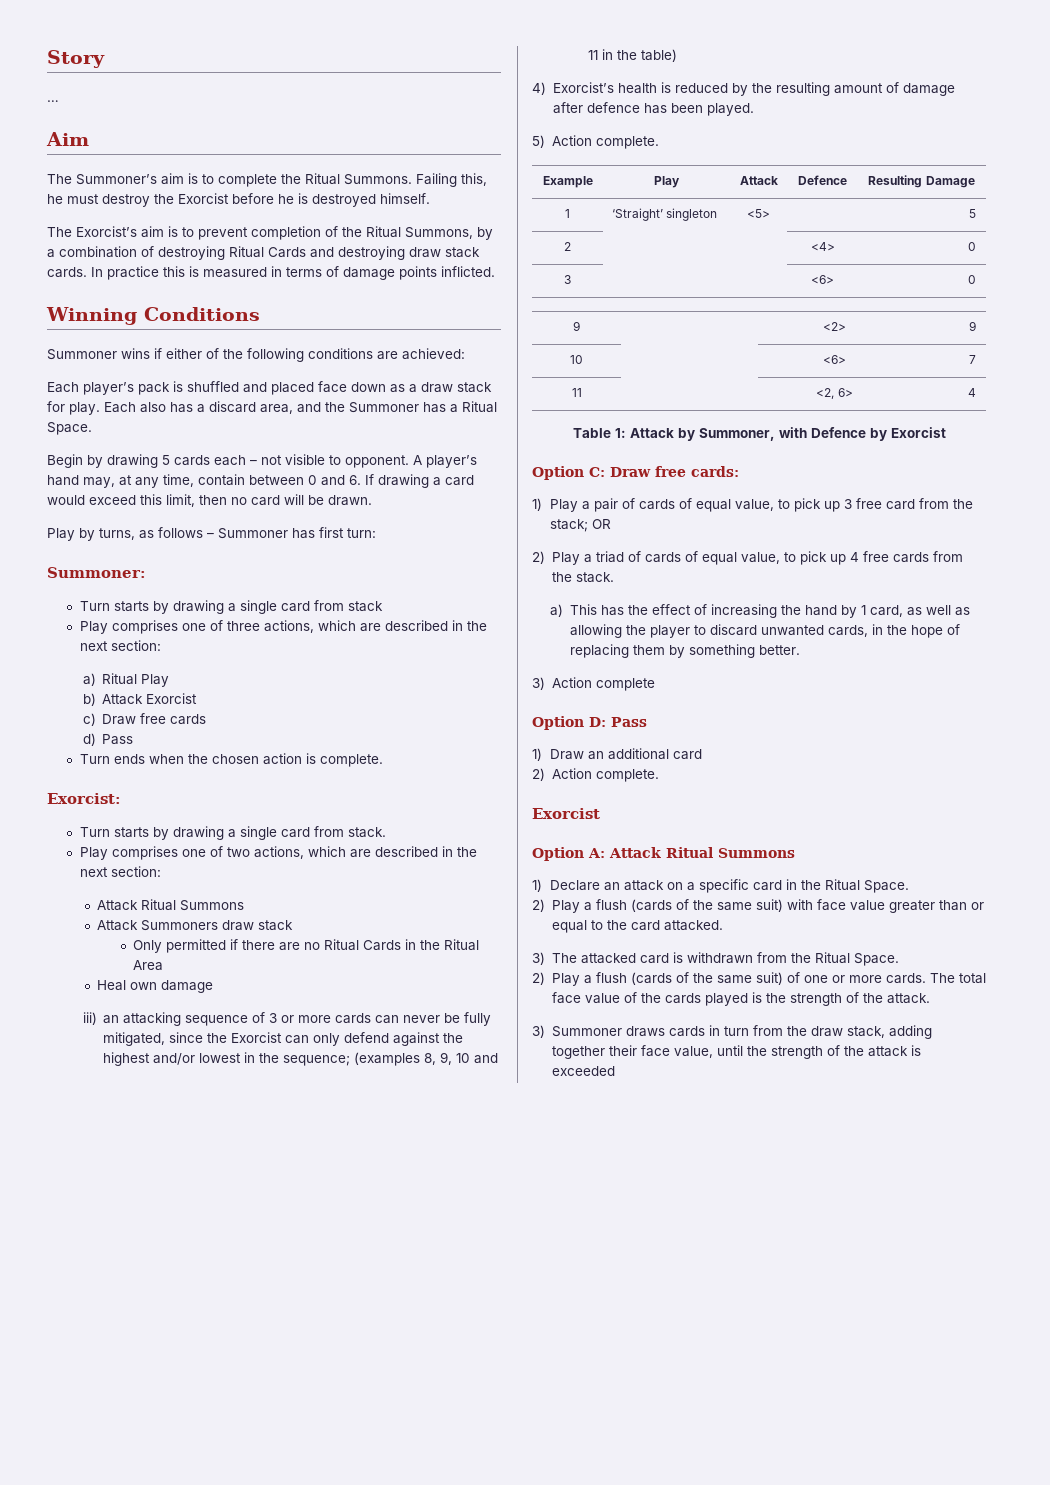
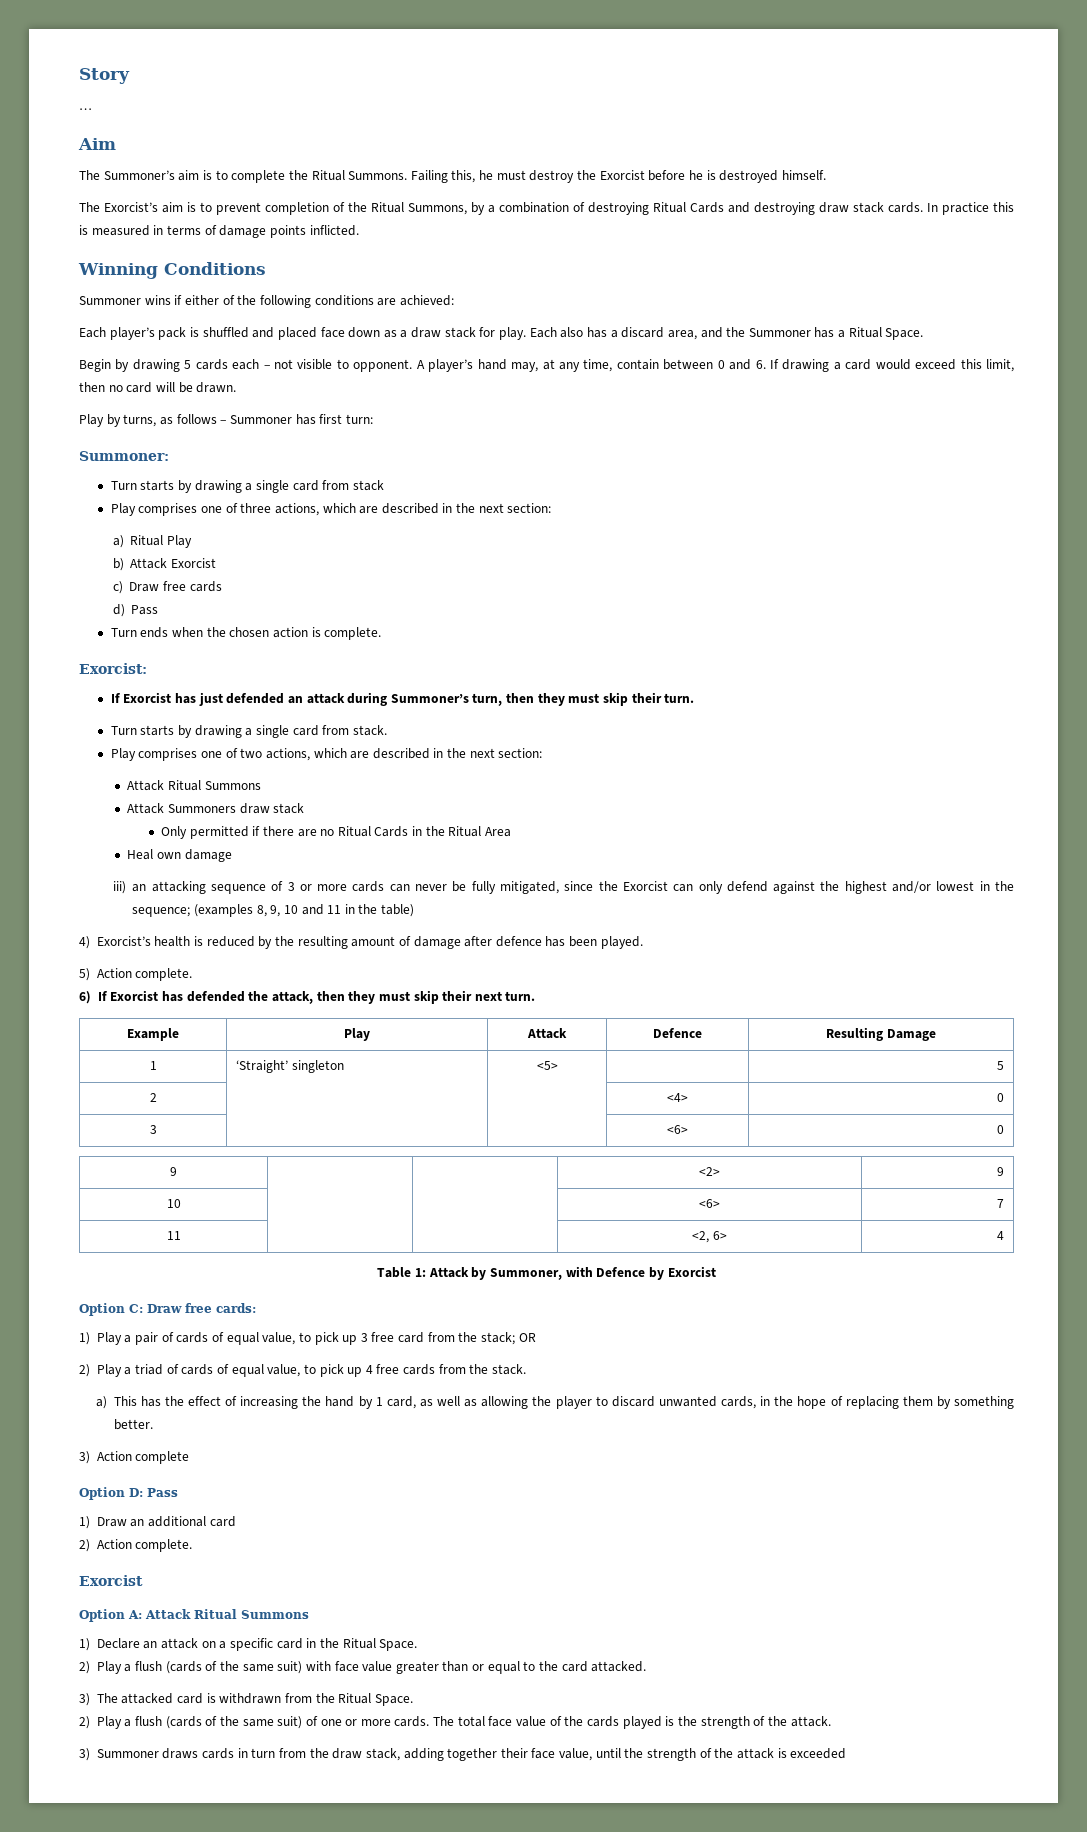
+ If Exorcist has just defended an attack during Summoner’s turn, then they must skip their turn.
+ 6) If Exorcist has defended the attack, then they must skip their next turn.

